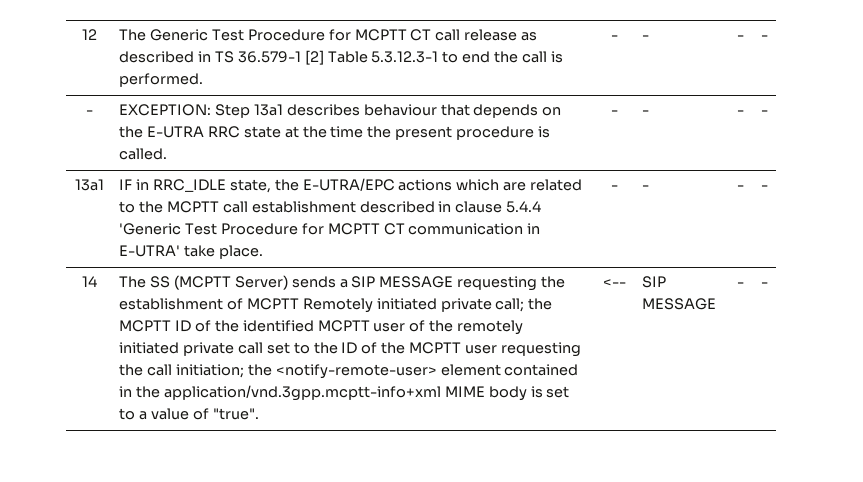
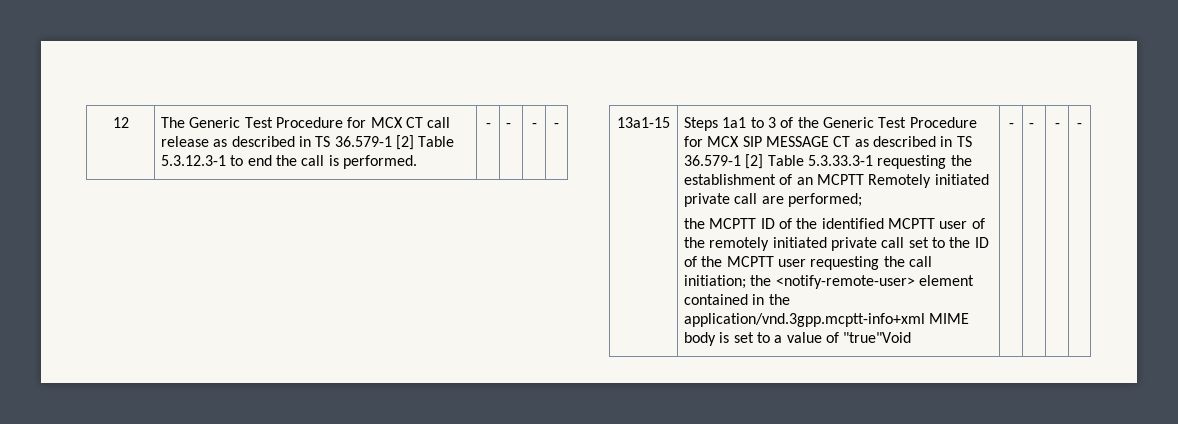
- 12 | The Generic Test Procedure for MCPTT CT call release as described in TS 36.579-1 [2] Table 5.3.12.3-1 to end the call is performed. | - | - | - | -
+ 12 | The Generic Test Procedure for MCX CT call release as described in TS 36.579-1 [2] Table 5.3.12.3-1 to end the call is performed. | - | - | - | -
- - | EXCEPTION: Step 13a1 describes behaviour that depends on the E-UTRA RRC state at the time the present procedure is called. | - | - | - | -
- 13a1 | IF in RRC_IDLE state, the E-UTRA/EPC actions which are related to the MCPTT call establishment described in clause 5.4.4 'Generic Test Procedure for MCPTT CT communication in E-UTRA' take place. | - | - | - | -
- 14 | The SS (MCPTT Server) sends a SIP MESSAGE requesting the establishment of MCPTT Remotely initiated private call; the MCPTT ID of the identified MCPTT user of the remotely initiated private call set to the ID of the MCPTT user requesting the call initiation; the <notify-remote-user> element contained in the application/vnd.3gpp.mcptt-info+xml MIME body is set to a value of "true". | <-- | SIP MESSAGE | - | -
+ 13a1-15 | Steps 1a1 to 3 of the Generic Test Procedure for MCX SIP MESSAGE CT as described in TS 36.579-1 [2] Table 5.3.33.3-1 requesting the establishment of an MCPTT Remotely initiated private call are performed;
+ the MCPTT ID of the identified MCPTT user of the remotely initiated private call set to the ID of the MCPTT user requesting the call initiation; the <notify-remote-user> element contained in the application/vnd.3gpp.mcptt-info+xml MIME body is set to a value of "true"Void | - | - | - | -

